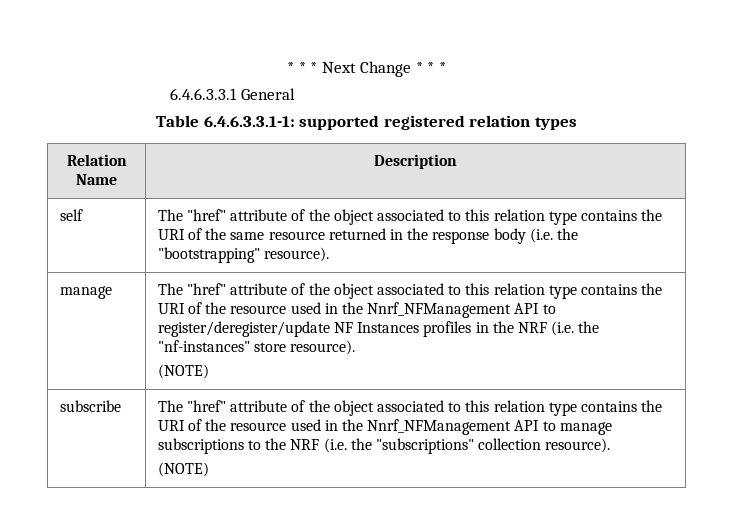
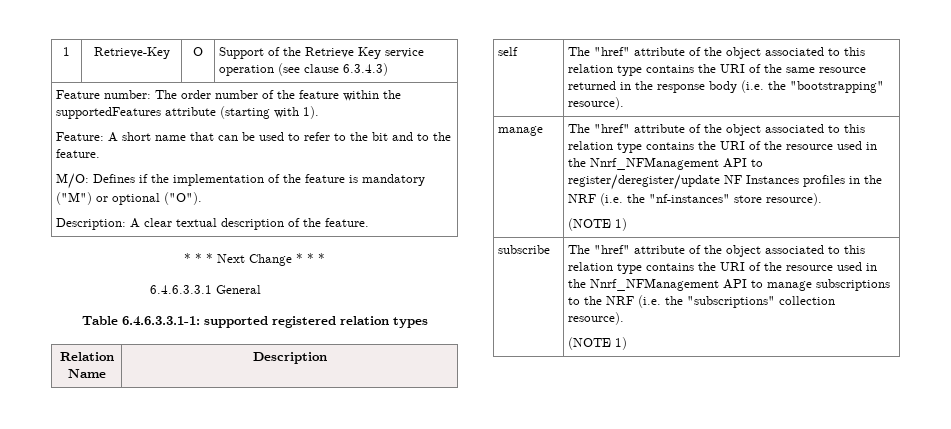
+ 1 | Retrieve-Key | O | Support of the Retrieve Key service operation (see clause 6.3.4.3)
+ Feature number: The order number of the feature within the supportedFeatures attribute (starting with 1).
+ Feature: A short name that can be used to refer to the bit and to the feature.
+ M/O: Defines if the implementation of the feature is mandatory ("M") or optional ("O").
+ Description: A clear textual description of the feature.
  manage | The "href" attribute of the object associated to this relation type contains the URI of the resource used in the Nnrf_NFManagement API to register/deregister/update NF Instances profiles in the NRF (i.e. the "nf-instances" store resource).
- (NOTE)
+ (NOTE 1)
  subscribe | The "href" attribute of the object associated to this relation type contains the URI of the resource used in the Nnrf_NFManagement API to manage subscriptions to the NRF (i.e. the "subscriptions" collection resource).
- (NOTE)
+ (NOTE 1)

